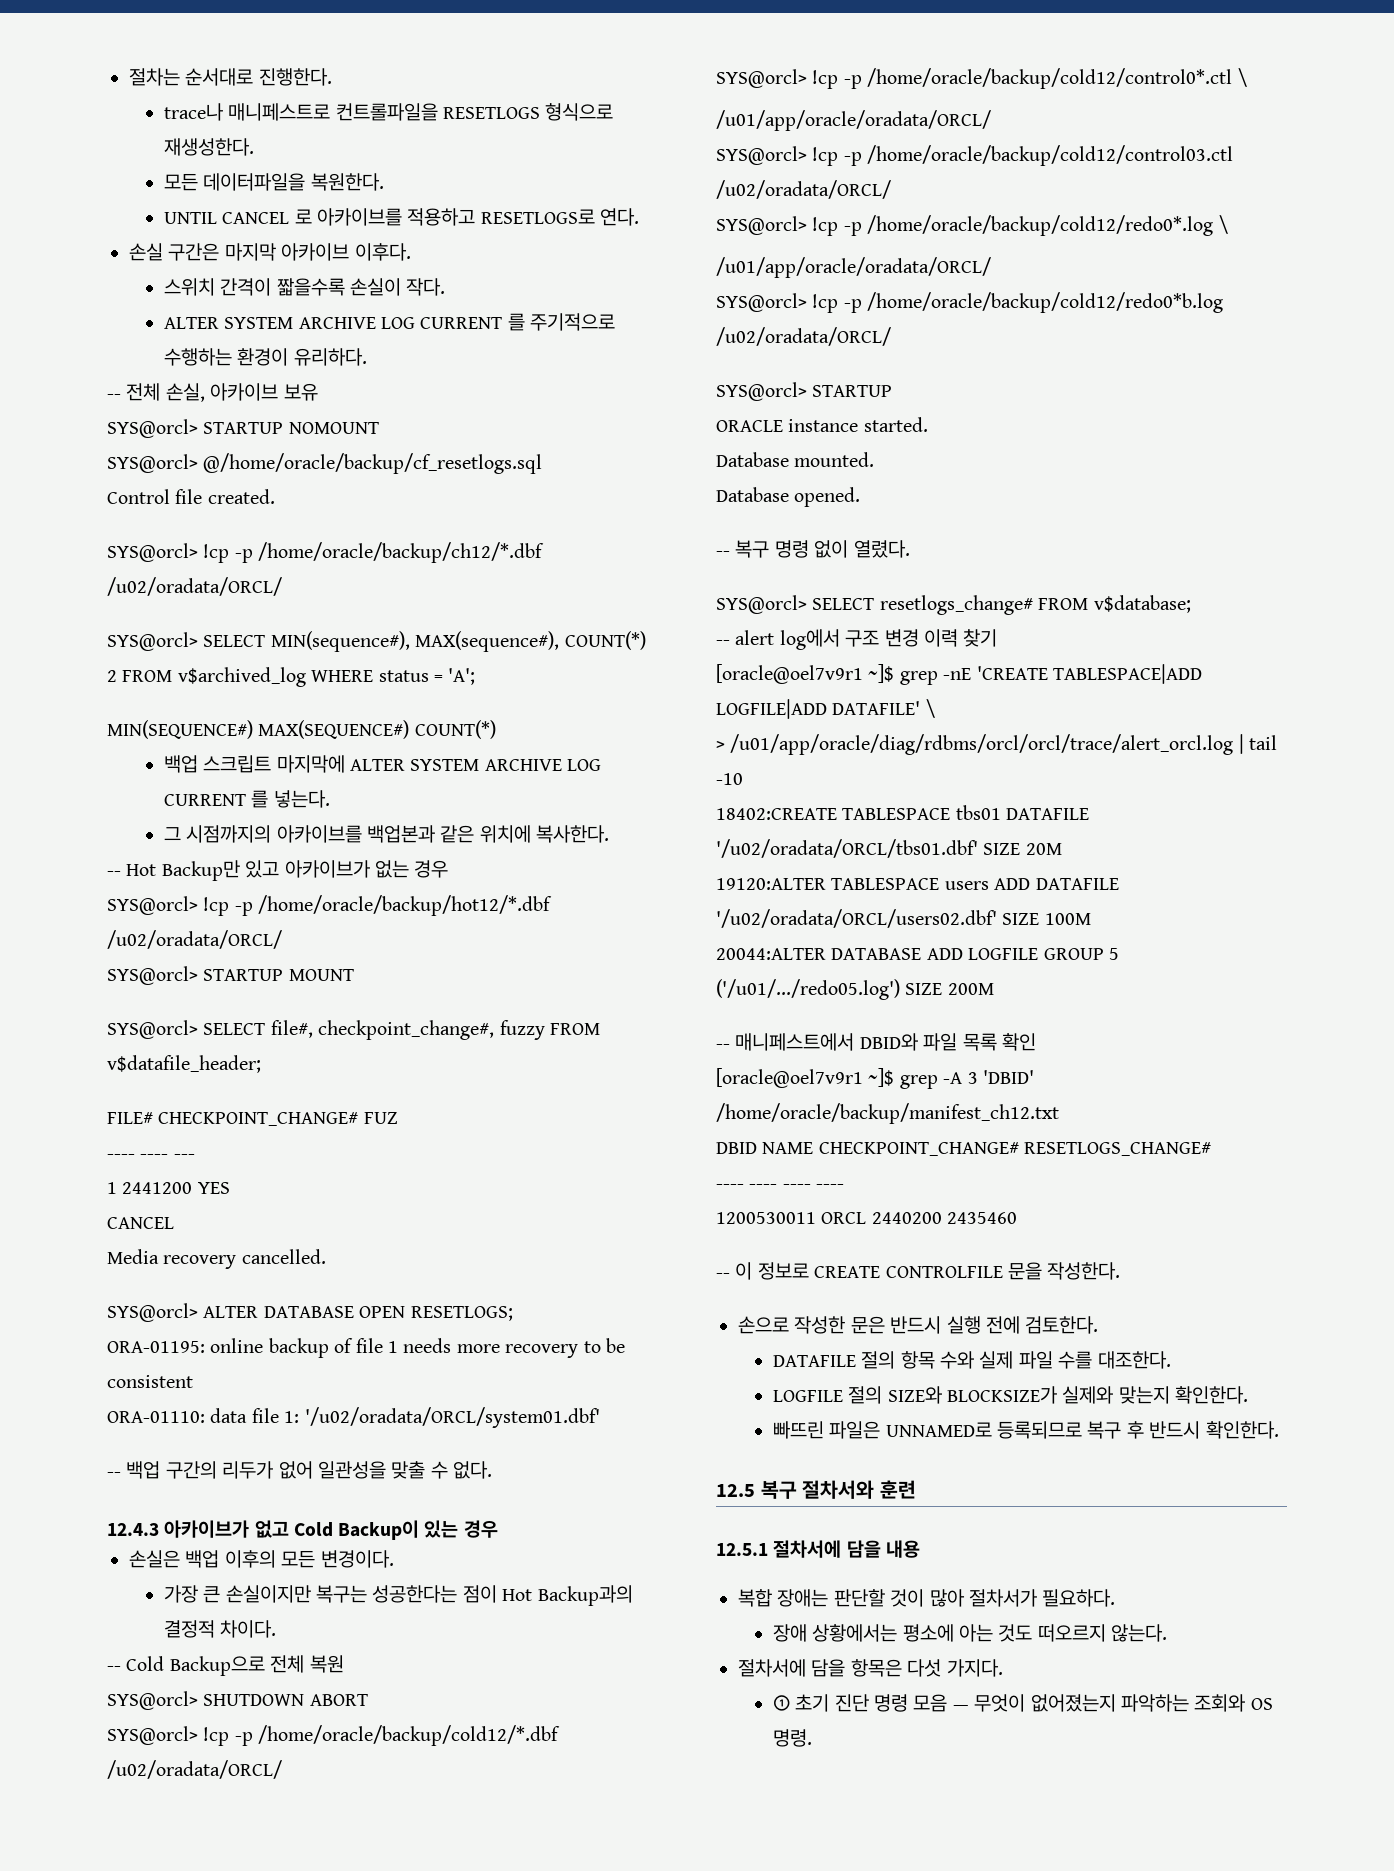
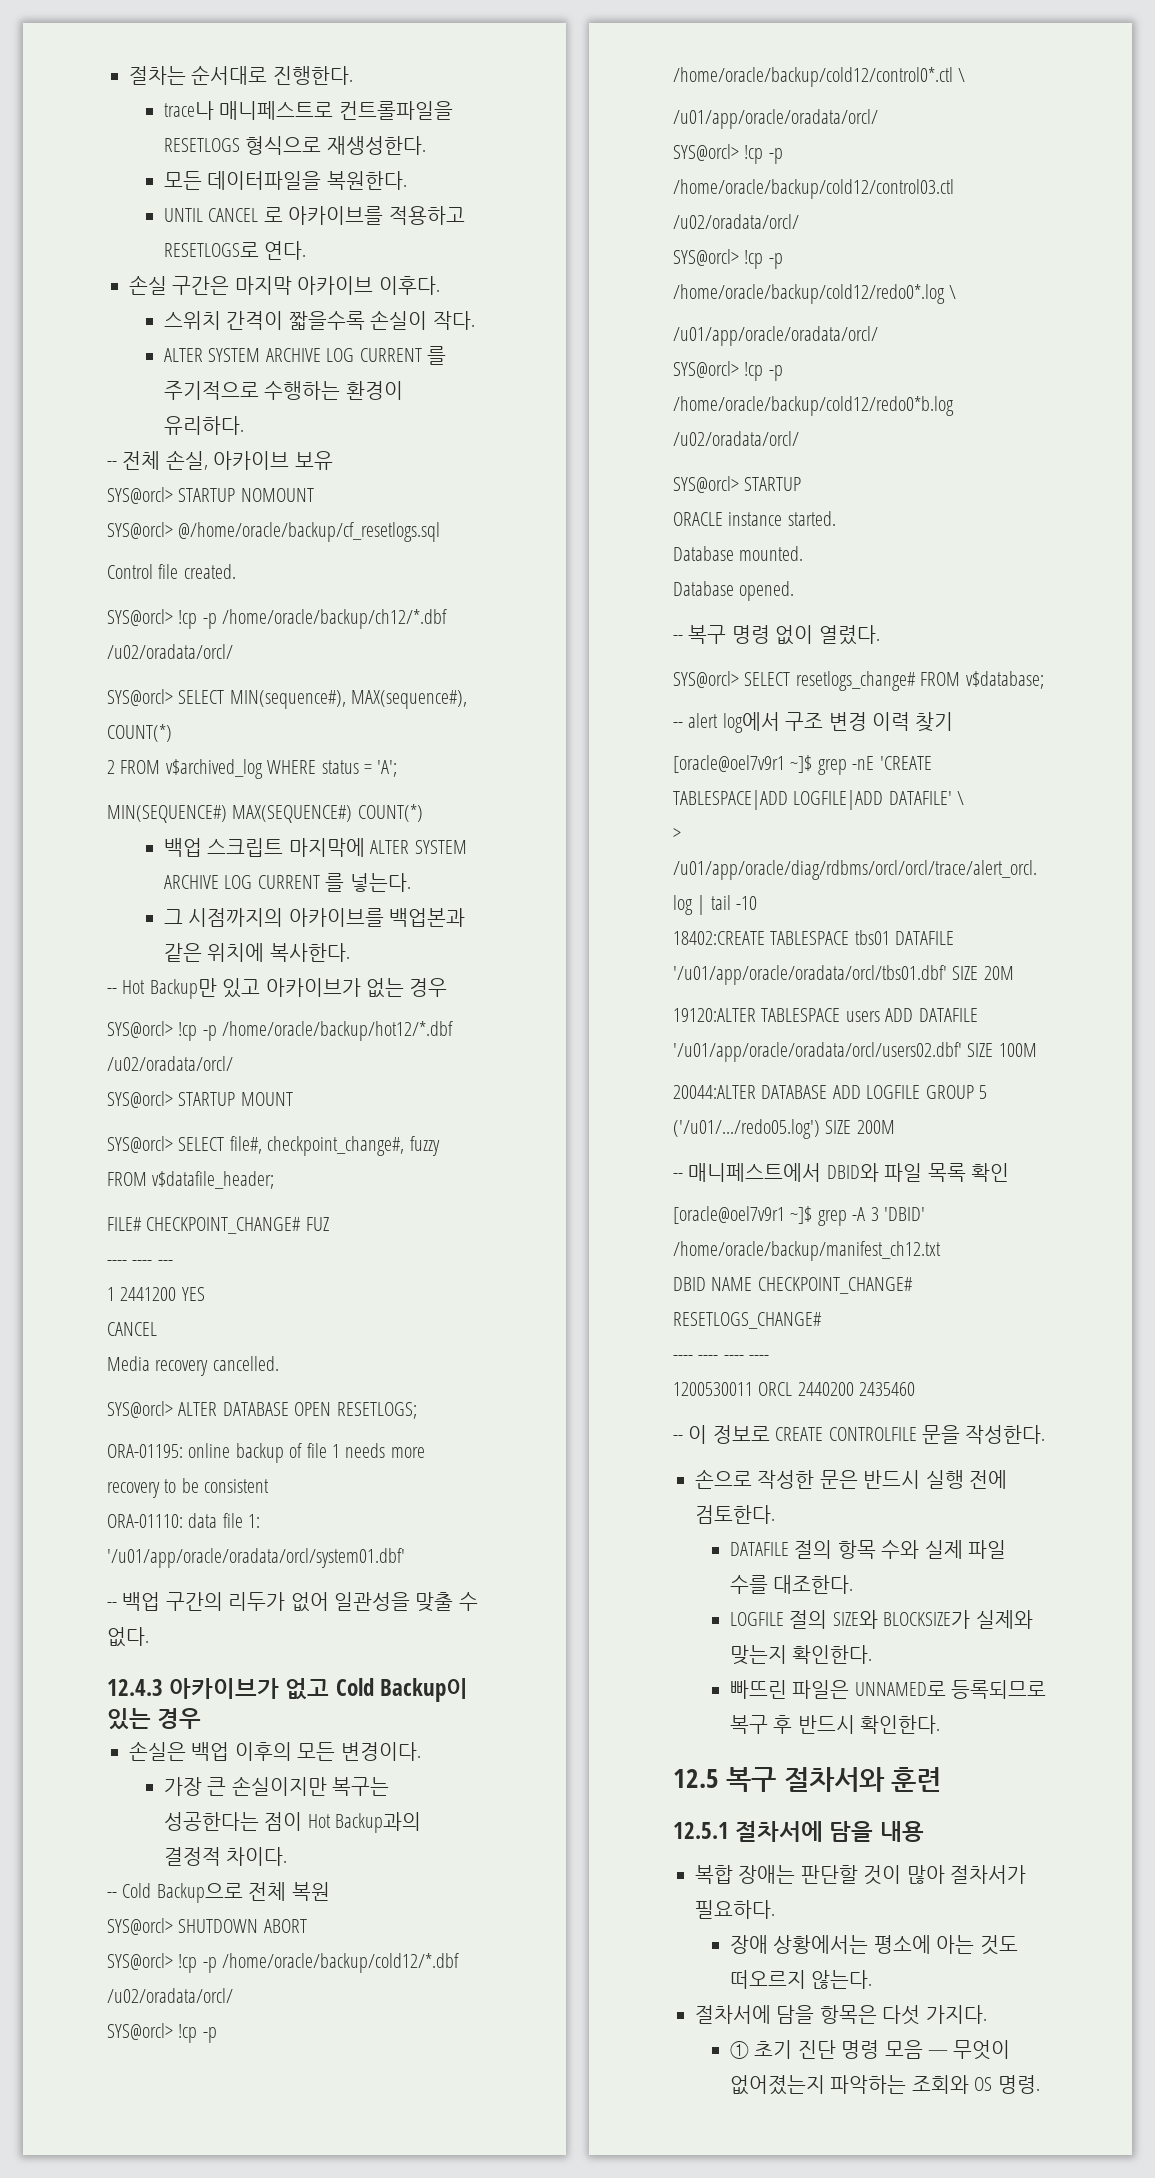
- SYS@orcl> !cp -p /home/oracle/backup/ch12/*.dbf /u02/oradata/ORCL/
+ SYS@orcl> !cp -p /home/oracle/backup/ch12/*.dbf /u02/oradata/orcl/
- SYS@orcl> !cp -p /home/oracle/backup/hot12/*.dbf /u02/oradata/ORCL/
+ SYS@orcl> !cp -p /home/oracle/backup/hot12/*.dbf /u02/oradata/orcl/
- ORA-01110: data file 1: '/u02/oradata/ORCL/system01.dbf'
+ ORA-01110: data file 1: '/u01/app/oracle/oradata/orcl/system01.dbf'
- SYS@orcl> !cp -p /home/oracle/backup/cold12/*.dbf /u02/oradata/ORCL/
+ SYS@orcl> !cp -p /home/oracle/backup/cold12/*.dbf /u02/oradata/orcl/
  SYS@orcl> !cp -p /home/oracle/backup/cold12/control0*.ctl \
- /u01/app/oracle/oradata/ORCL/
+ /u01/app/oracle/oradata/orcl/
- SYS@orcl> !cp -p /home/oracle/backup/cold12/control03.ctl /u02/oradata/ORCL/
+ SYS@orcl> !cp -p /home/oracle/backup/cold12/control03.ctl /u02/oradata/orcl/
  SYS@orcl> !cp -p /home/oracle/backup/cold12/redo0*.log \
- /u01/app/oracle/oradata/ORCL/
+ /u01/app/oracle/oradata/orcl/
- SYS@orcl> !cp -p /home/oracle/backup/cold12/redo0*b.log /u02/oradata/ORCL/
+ SYS@orcl> !cp -p /home/oracle/backup/cold12/redo0*b.log /u02/oradata/orcl/
- 18402:CREATE TABLESPACE tbs01 DATAFILE '/u02/oradata/ORCL/tbs01.dbf' SIZE 20M
+ 18402:CREATE TABLESPACE tbs01 DATAFILE '/u01/app/oracle/oradata/orcl/tbs01.dbf' SIZE 20M
- 19120:ALTER TABLESPACE users ADD DATAFILE '/u02/oradata/ORCL/users02.dbf' SIZE 100M
+ 19120:ALTER TABLESPACE users ADD DATAFILE '/u01/app/oracle/oradata/orcl/users02.dbf' SIZE 100M

